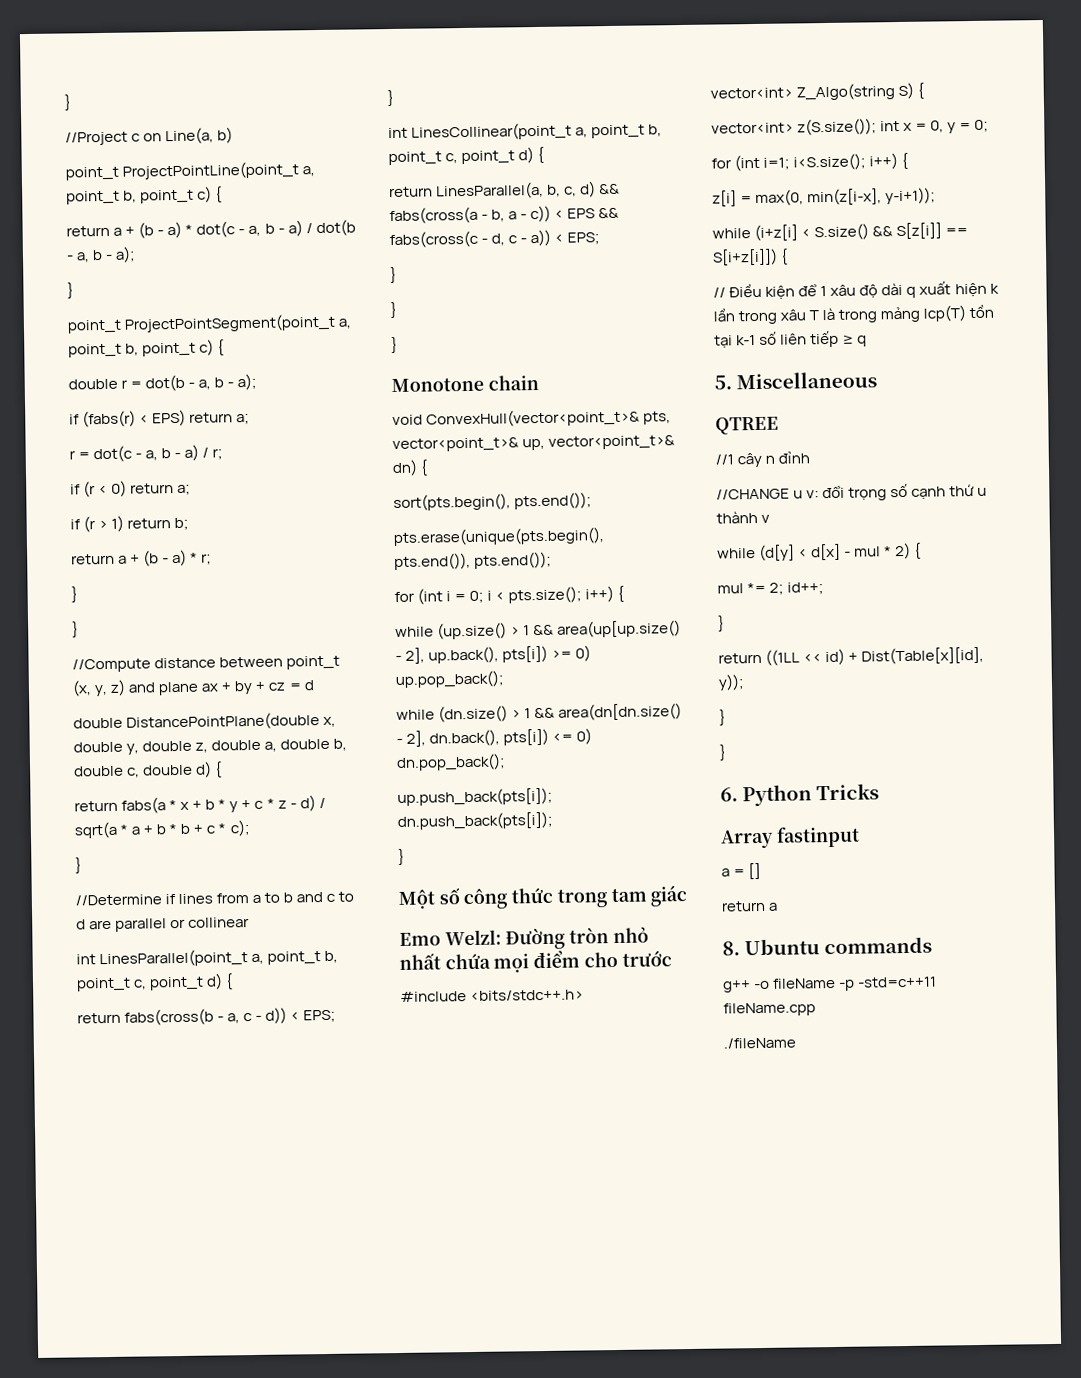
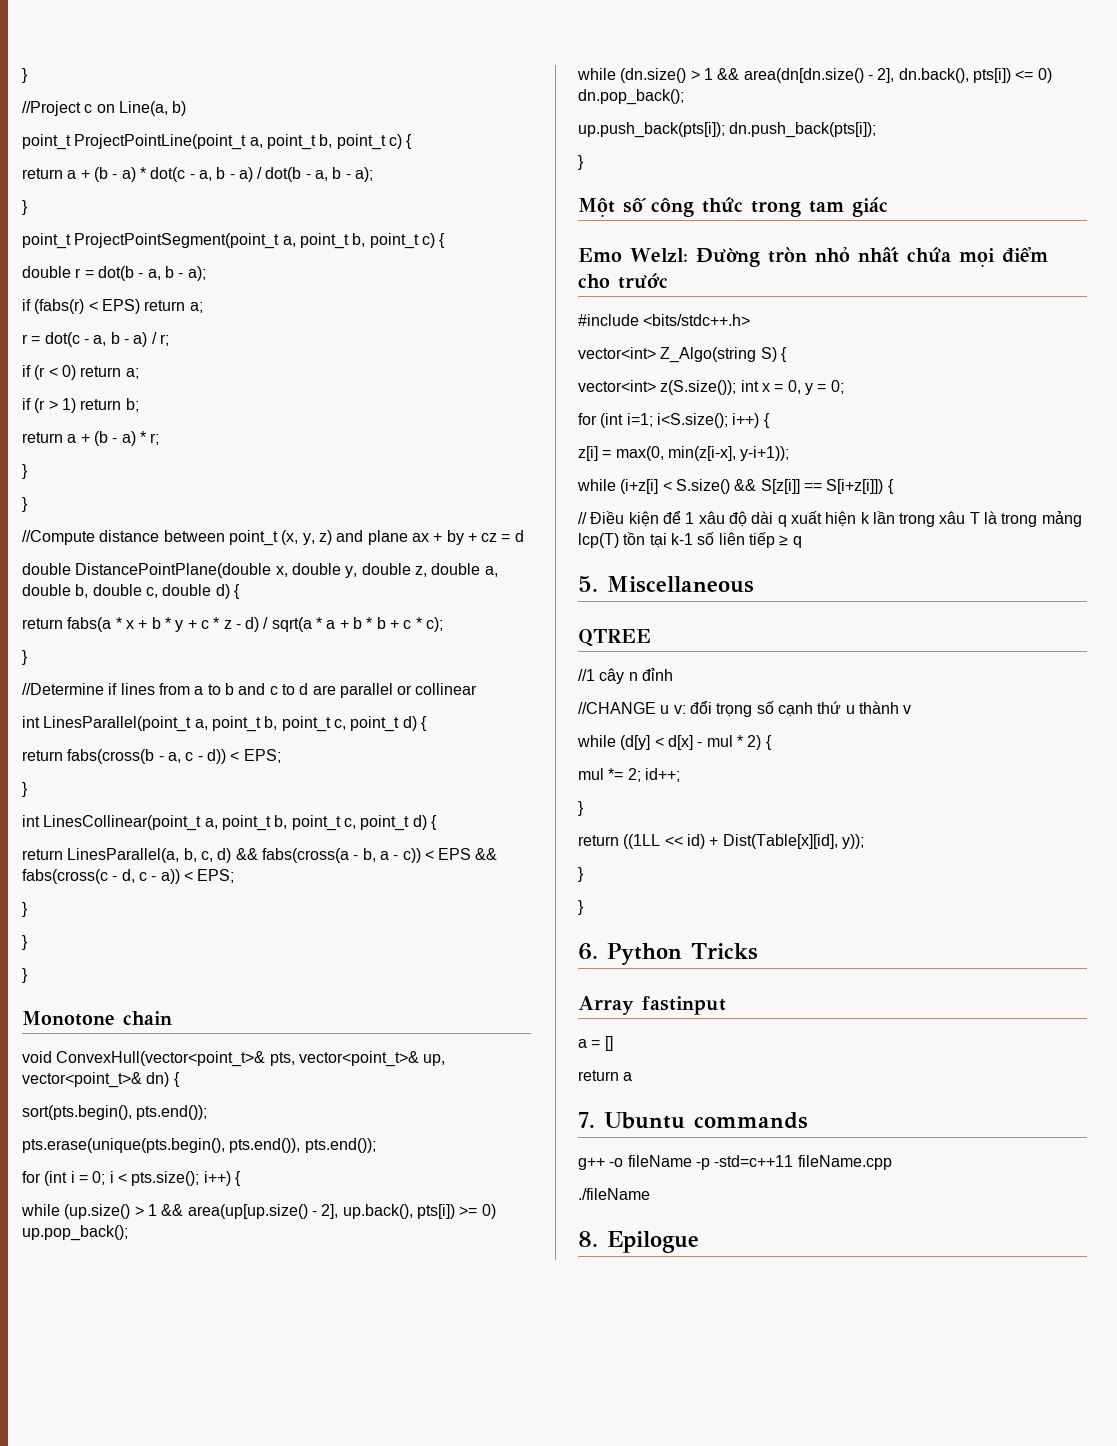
- 8. Ubuntu commands
+ 7. Ubuntu commands
+ 8. Epilogue

